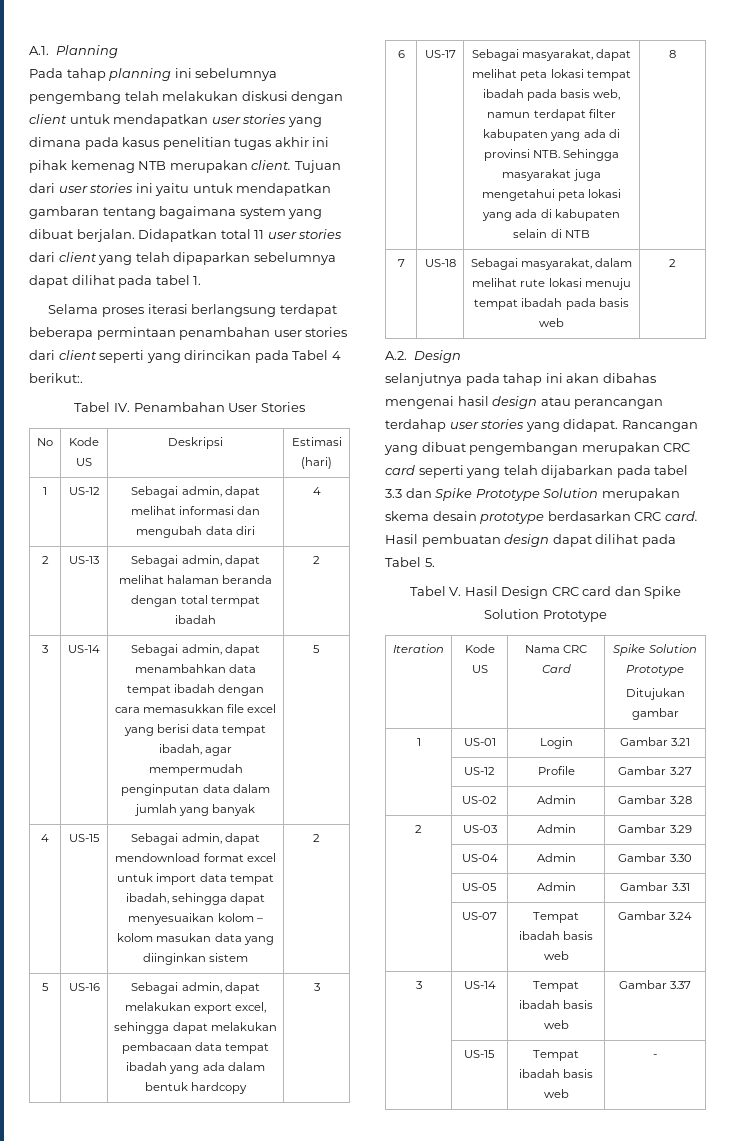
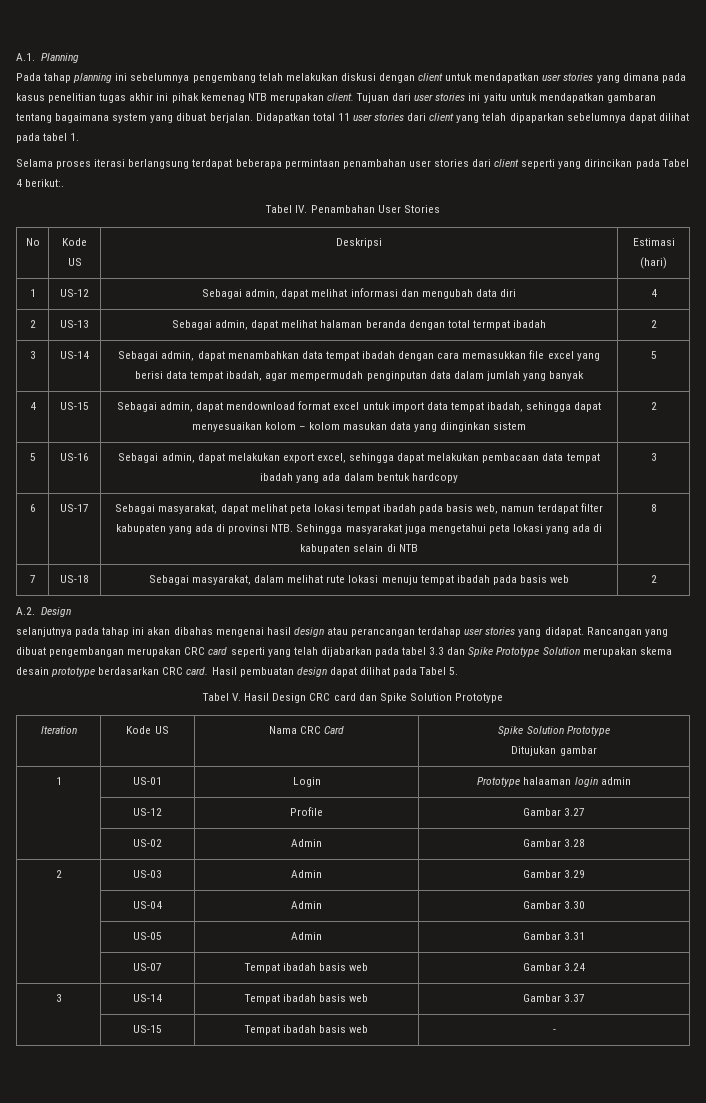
- 1 | US-01 | Login | Gambar 3.21
+ 1 | US-01 | Login | Prototype halaaman login admin

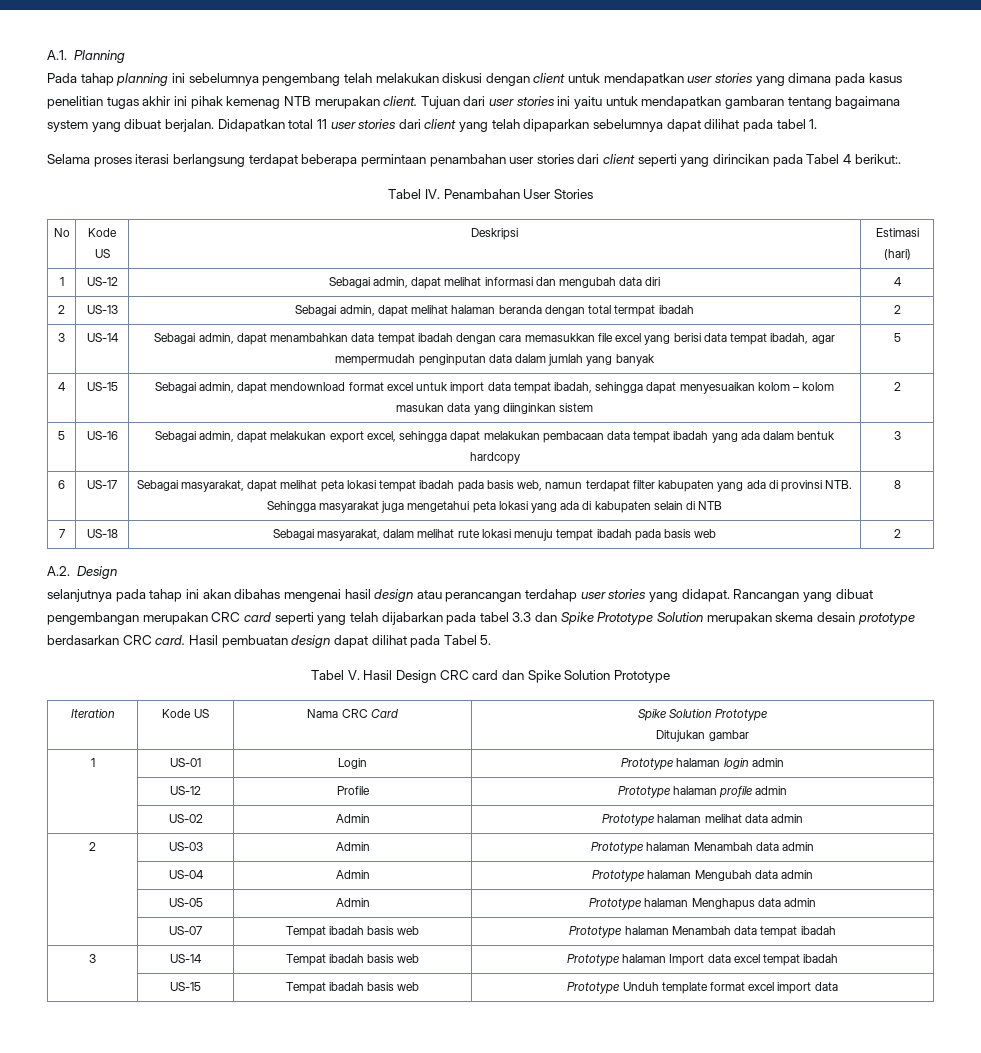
- 1 | US-01 | Login | Prototype halaaman login admin
+ 1 | US-01 | Login | Prototype halaman login admin
- | US-12 | Profile | Gambar 3.27
- | US-02 | Admin | Gambar 3.28
- 2 | US-03 | Admin | Gambar 3.29
- | US-04 | Admin | Gambar 3.30
- | US-05 | Admin | Gambar 3.31
+ | US-12 | Profile | Prototype halaman profile admin
+ | US-02 | Admin | Prototype halaman melihat data admin
+ 2 | US-03 | Admin | Prototype halaman Menambah data admin
+ | US-04 | Admin | Prototype halaman Mengubah data admin
+ | US-05 | Admin | Prototype halaman Menghapus data admin
- | US-07 | Tempat ibadah basis web | Gambar 3.24
+ | US-07 | Tempat ibadah basis web | Prototype halaman Menambah data tempat ibadah
- 3 | US-14 | Tempat ibadah basis web | Gambar 3.37
+ 3 | US-14 | Tempat ibadah basis web | Prototype halaman Import data excel tempat ibadah
- | US-15 | Tempat ibadah basis web | -
+ | US-15 | Tempat ibadah basis web | Prototype Unduh template format excel import data

